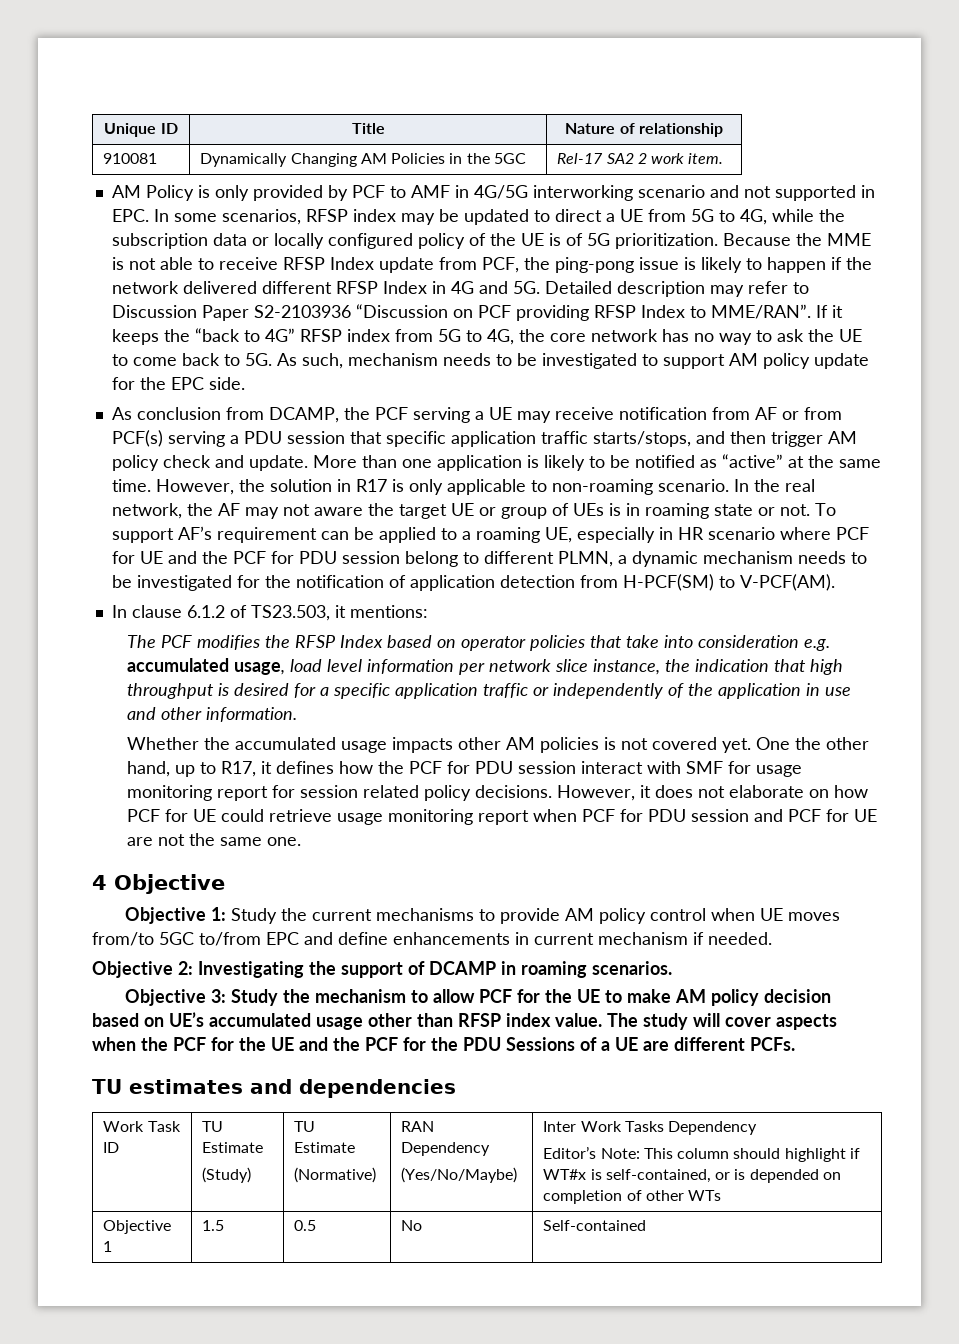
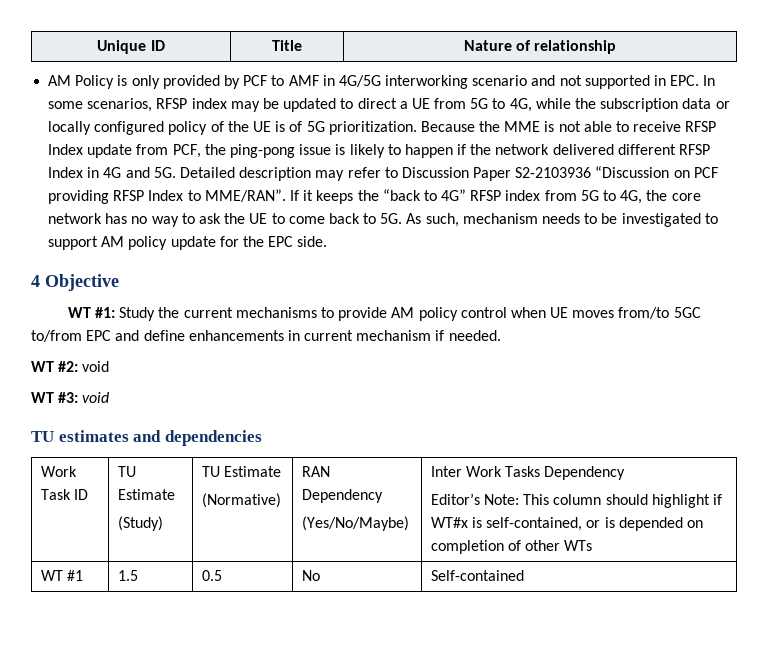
- 910081 | Dynamically Changing AM Policies in the 5GC | Rel-17 SA2 2 work item.
- As conclusion from DCAMP, the PCF serving a UE may receive notification from AF or from PCF(s) serving a PDU session that specific application traffic starts/stops, and then trigger AM policy check and update. More than one application is likely to be notified as “active” at the same time. However, the solution in R17 is only applicable to non-roaming scenario. In the real network, the AF may not aware the target UE or group of UEs is in roaming state or not. To support AF’s requirement can be applied to a roaming UE, especially in HR scenario where PCF for UE and the PCF for PDU session belong to different PLMN, a dynamic mechanism needs to be investigated for the notification of application detection from H-PCF(SM) to V-PCF(AM).
- In clause 6.1.2 of TS23.503, it mentions:
- The PCF modifies the RFSP Index based on operator policies that take into consideration e.g. accumulated usage, load level information per network slice instance, the indication that high throughput is desired for a specific application traffic or independently of the application in use and other information.
- Whether the accumulated usage impacts other AM policies is not covered yet. One the other hand, up to R17, it defines how the PCF for PDU session interact with SMF for usage monitoring report for session related policy decisions. However, it does not elaborate on how PCF for UE could retrieve usage monitoring report when PCF for PDU session and PCF for UE are not the same one.
- Objective 1: Study the current mechanisms to provide AM policy control when UE moves from/to 5GC to/from EPC and define enhancements in current mechanism if needed.
+ WT #1: Study the current mechanisms to provide AM policy control when UE moves from/to 5GC to/from EPC and define enhancements in current mechanism if needed.
- Objective 2: Investigating the support of DCAMP in roaming scenarios.
- Objective 3: Study the mechanism to allow PCF for the UE to make AM policy decision based on UE’s accumulated usage other than RFSP index value. The study will cover aspects when the PCF for the UE and the PCF for the PDU Sessions of a UE are different PCFs.
+ WT #2: void
+ WT #3: void
- Objective 1 | 1.5 | 0.5 | No | Self-contained
+ WT #1 | 1.5 | 0.5 | No | Self-contained

